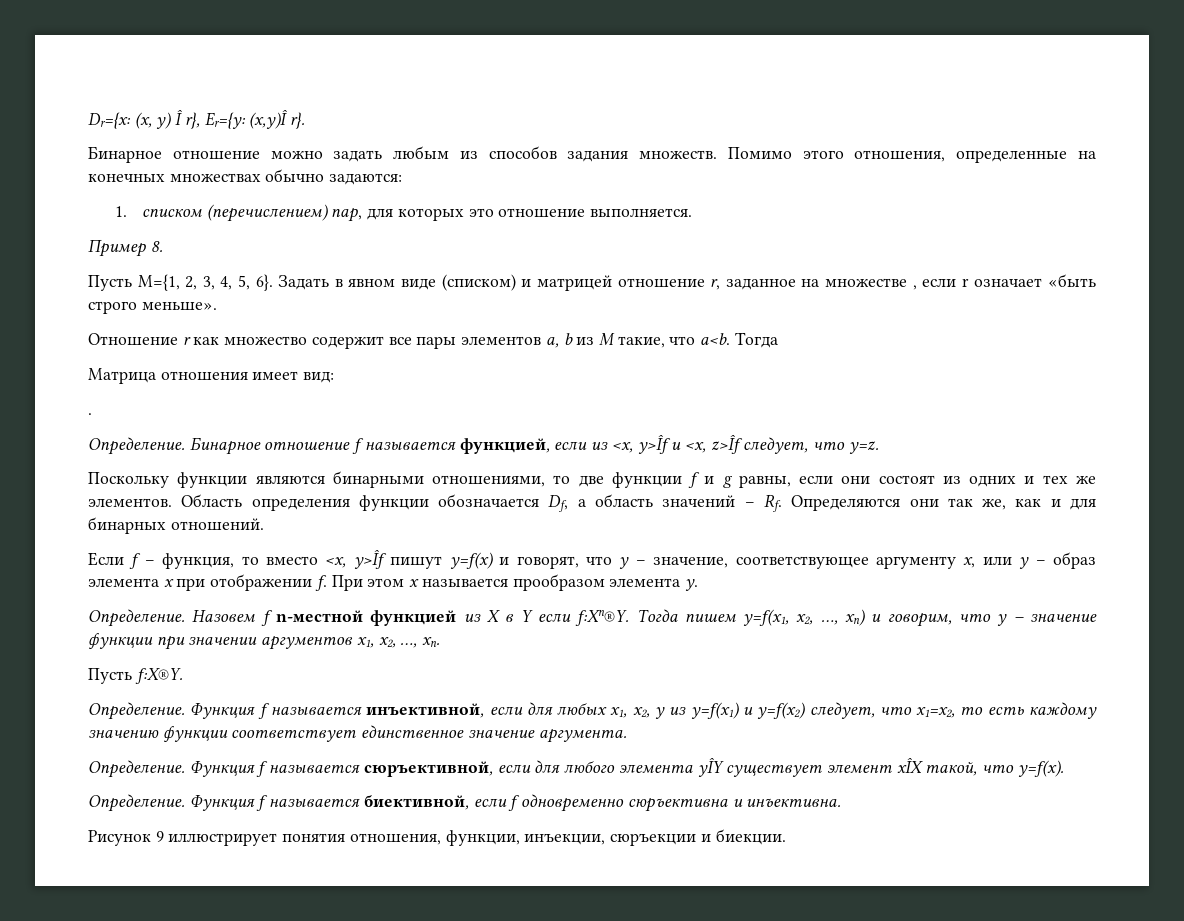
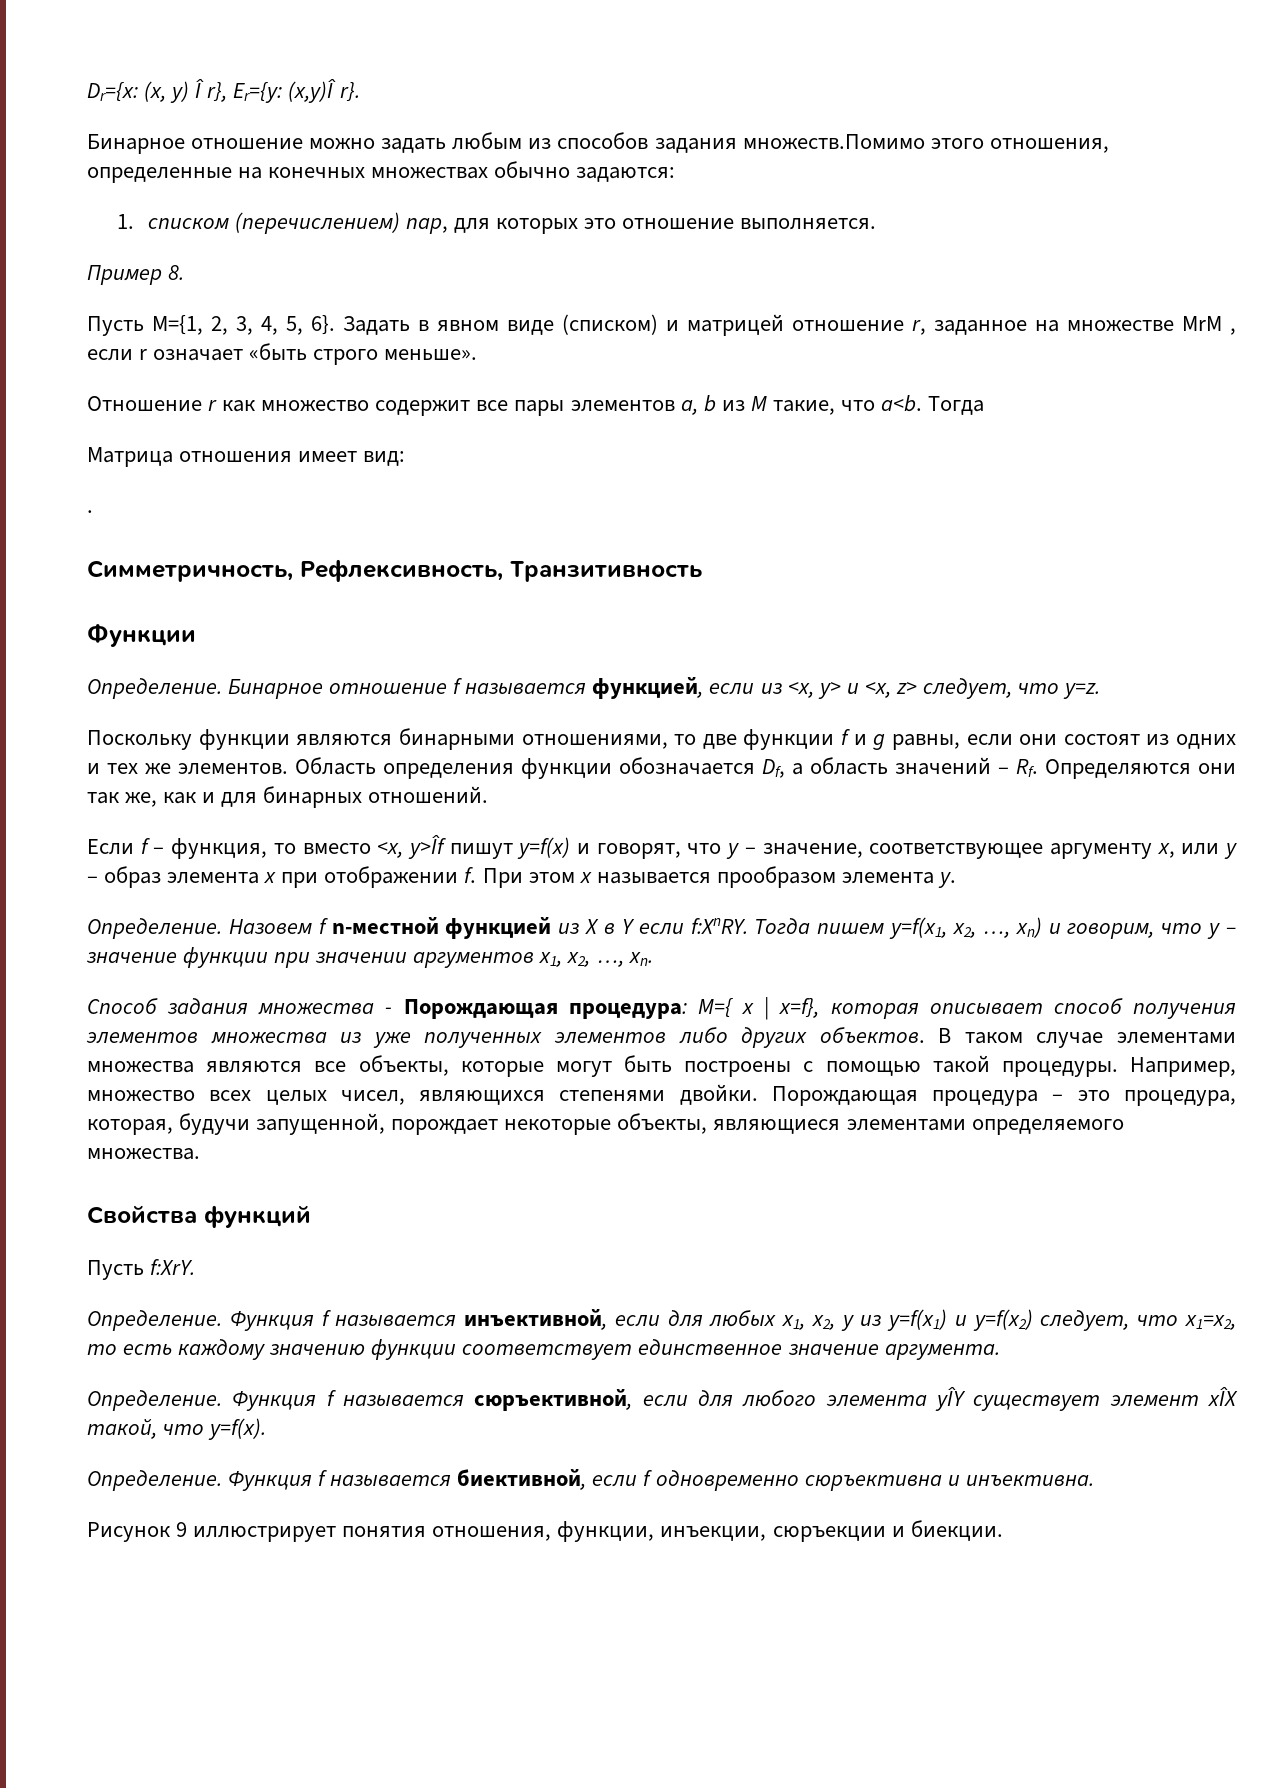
- Бинарное отношение можно задать любым из способов задания множеств. Помимо этого отношения, определенные на конечных множествах обычно задаются:
+ Бинарное отношение можно задать любым из способов задания множеств.Помимо этого отношения, определенные на конечных множествах обычно задаются:
- Задать в явном виде (списком) и матрицей отношение r, заданное на множестве , если r означает «быть строго меньше».
+ Задать в явном виде (списком) и матрицей отношение r, заданное на множестве MrM , если r означает «быть строго меньше».
+ Симметричность, Рефлексивность, Транзитивность
+ Функции
- Бинарное отношение f называется функцией, если из <x, y>Îf и <x, z>Îf следует, что y=z.
+ Бинарное отношение f называется функцией, если из <x, y> и <x, z> следует, что y=z.
- Назовем f n-местной функцией из Х в Y если f:Xn®Y.
+ Назовем f n-местной функцией из Х в Y если f:XnRY.
- Пусть f:X®Y.
+ Способ задания множества - Порождающая процедура: M={ x | x=f}, которая описывает способ получения элементов множества из уже полученных элементов либо других объектов. В таком случае элементами множества являются все объекты, которые могут быть построены с помощью такой процедуры. Например, множество всех целых чисел, являющихся степенями двойки. Порождающая процедура – это процедура, которая, будучи запущенной, порождает некоторые объекты, являющиеся элементами определяемого множества.
+ Свойства функций
+ Пусть f:XrY.

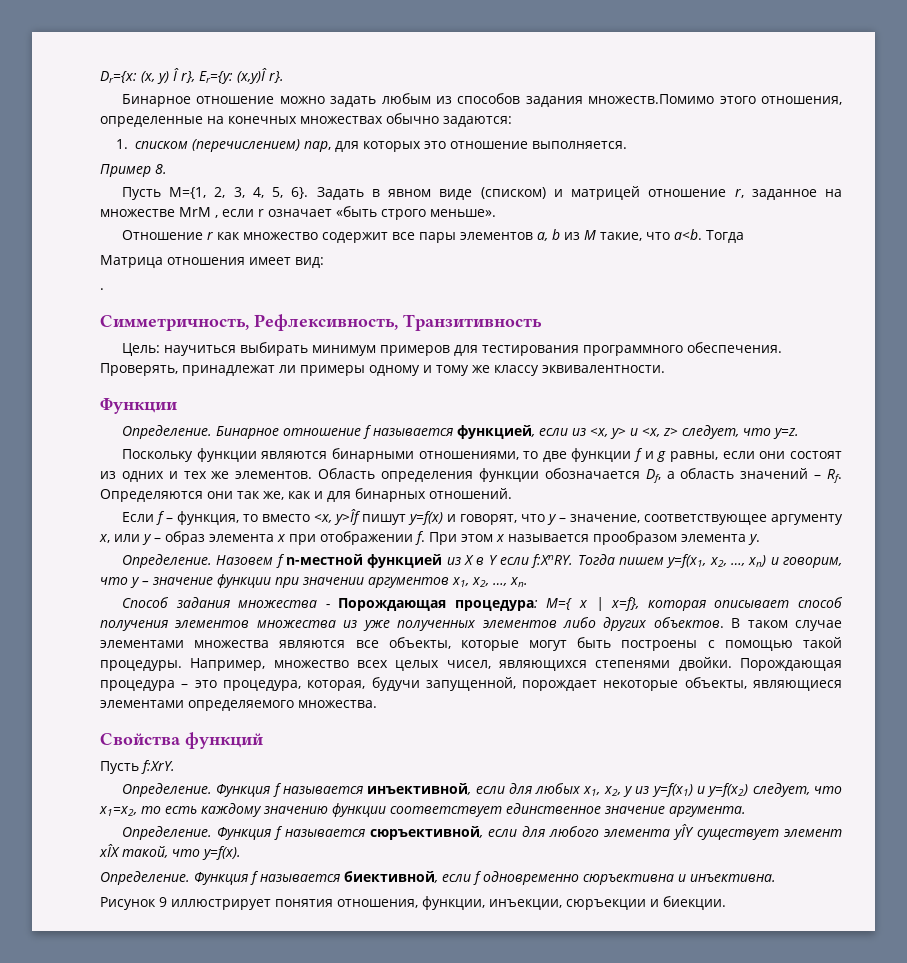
+ Цель: научиться выбирать минимум примеров для тестирования программного обеспечения. Проверять, принадлежат ли примеры одному и тому же классу эквивалентности.

